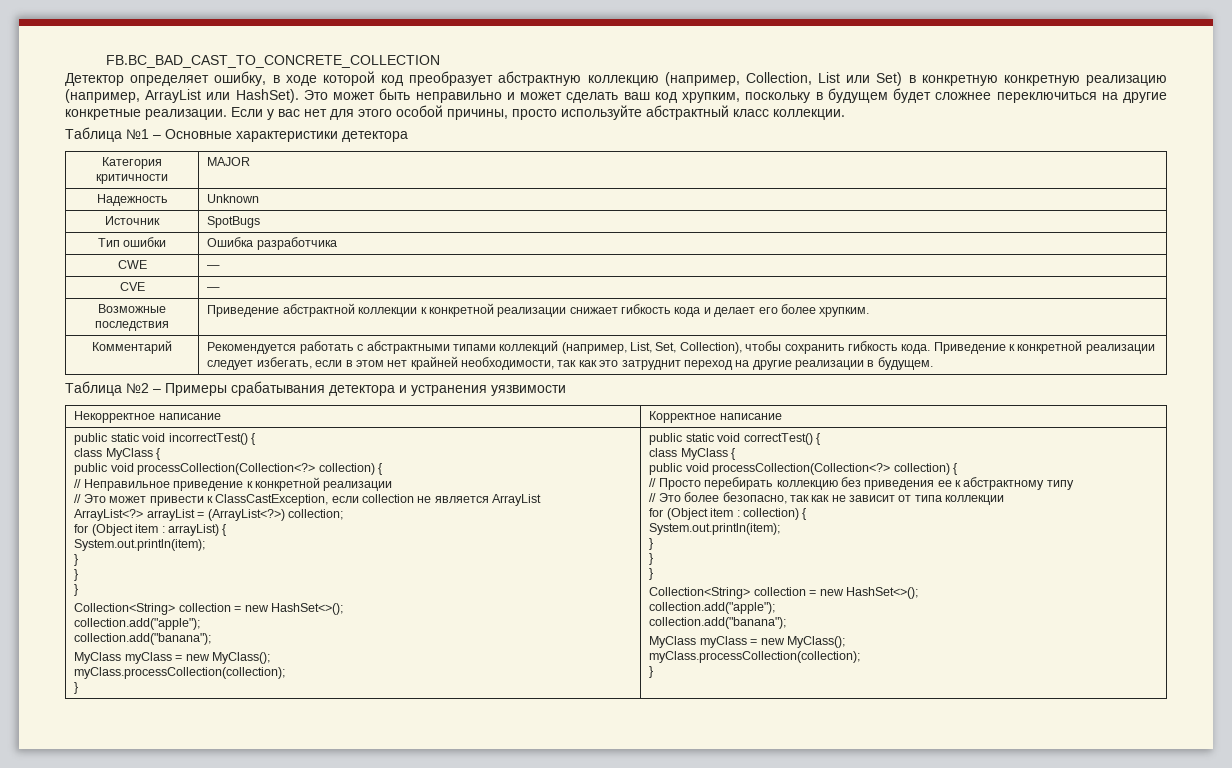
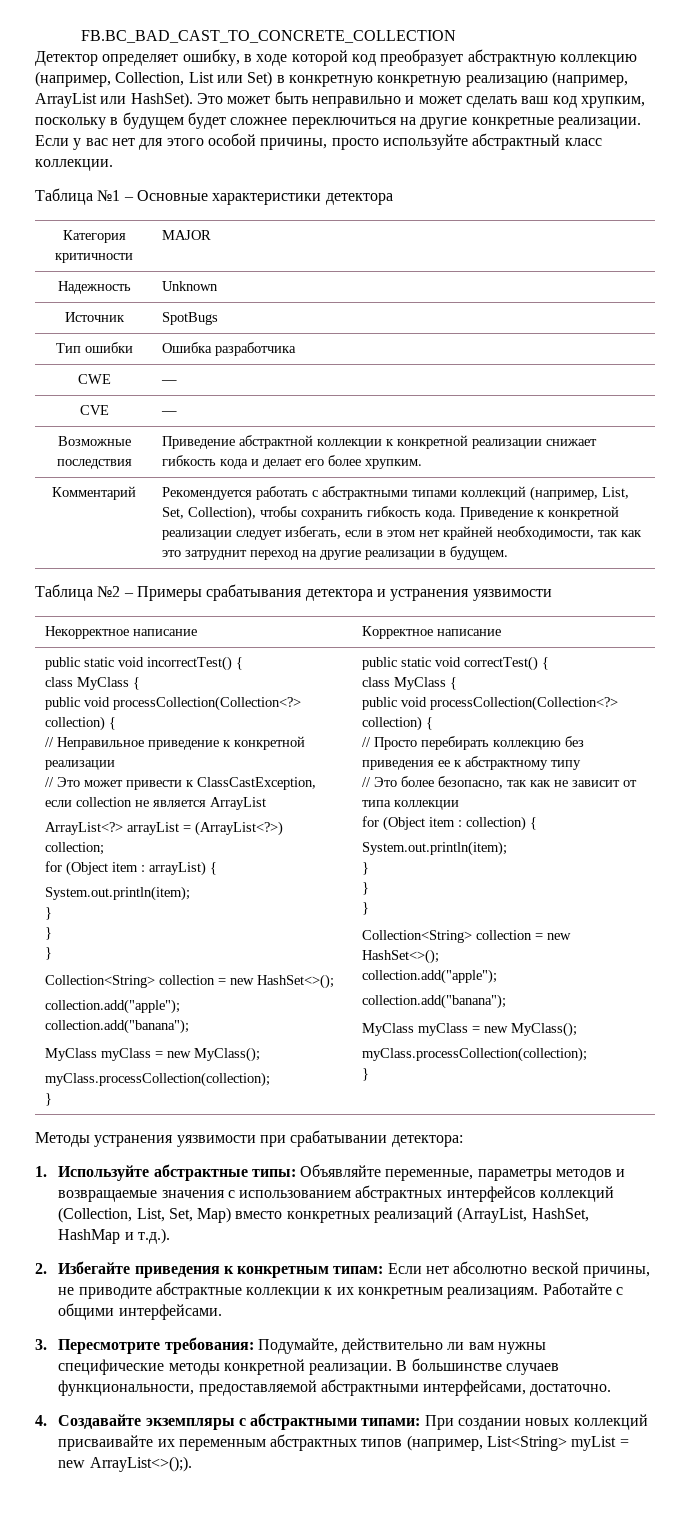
+ Методы устранения уязвимости при срабатывании детектора:
+ 1. Используйте абстрактные типы: Объявляйте переменные, параметры методов и возвращаемые значения с использованием абстрактных интерфейсов коллекций (Collection, List, Set, Map) вместо конкретных реализаций (ArrayList, HashSet, HashMap и т.д.).
+ 2. Избегайте приведения к конкретным типам: Если нет абсолютно веской причины, не приводите абстрактные коллекции к их конкретным реализациям. Работайте с общими интерфейсами.
+ 3. Пересмотрите требования: Подумайте, действительно ли вам нужны специфические методы конкретной реализации. В большинстве случаев функциональности, предоставляемой абстрактными интерфейсами, достаточно.
+ 4. Создавайте экземпляры с абстрактными типами: При создании новых коллекций присваивайте их переменным абстрактных типов (например, List<String> myList = new ArrayList<>();).

